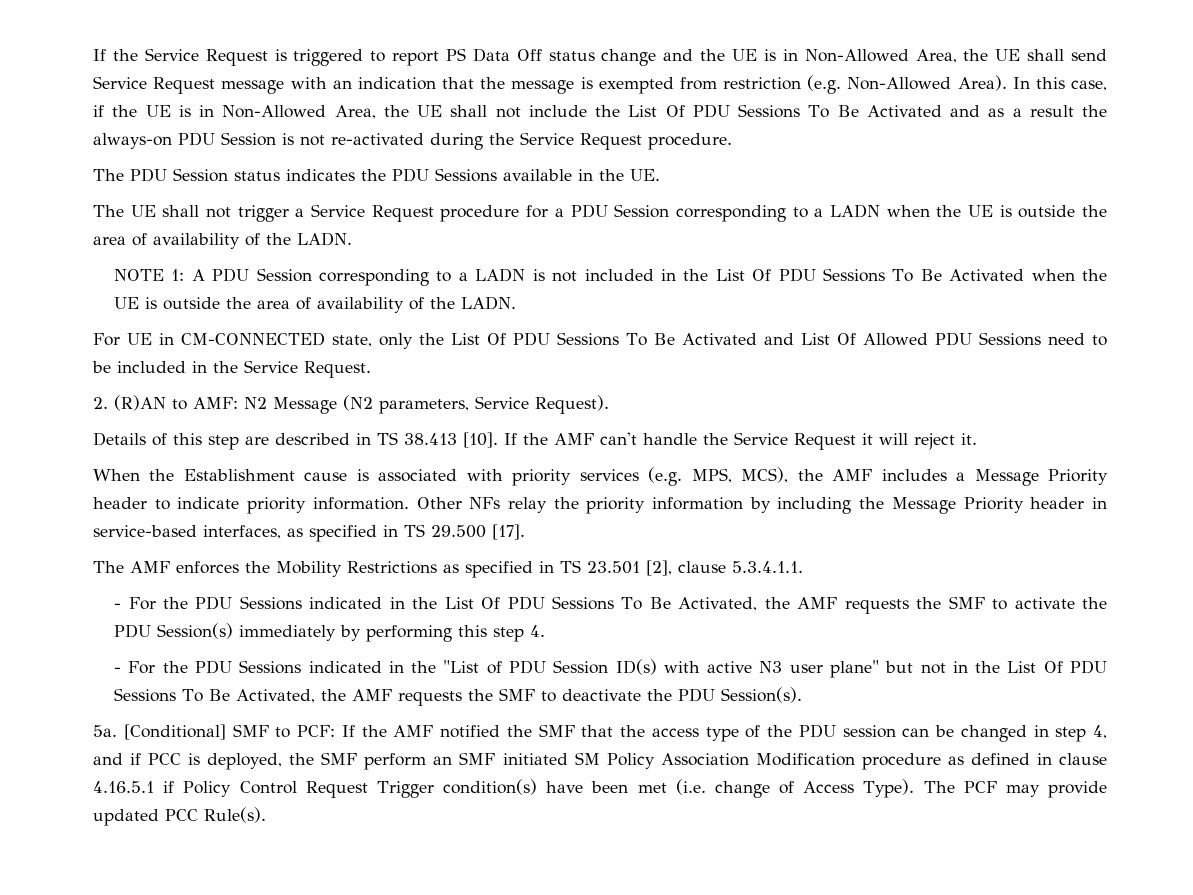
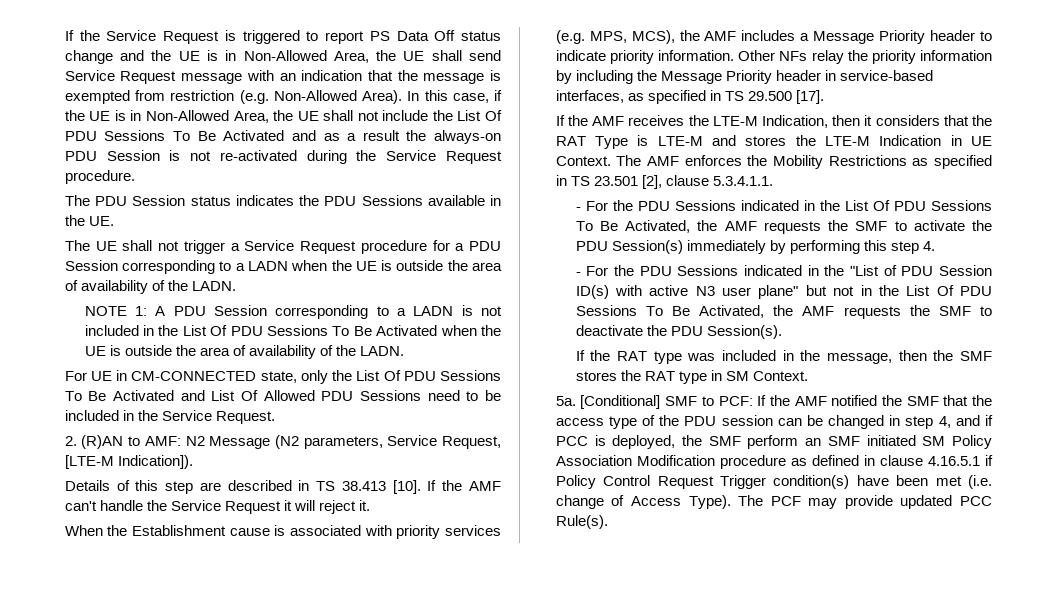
- 2. (R)AN to AMF: N2 Message (N2 parameters, Service Request).
+ 2. (R)AN to AMF: N2 Message (N2 parameters, Service Request, [LTE-M Indication]).
+ If the AMF receives the LTE-M Indication, then it considers that the RAT Type is LTE-M and stores the LTE-M Indication in UE Context.
+ If the RAT type was included in the message, then the SMF stores the RAT type in SM Context.

